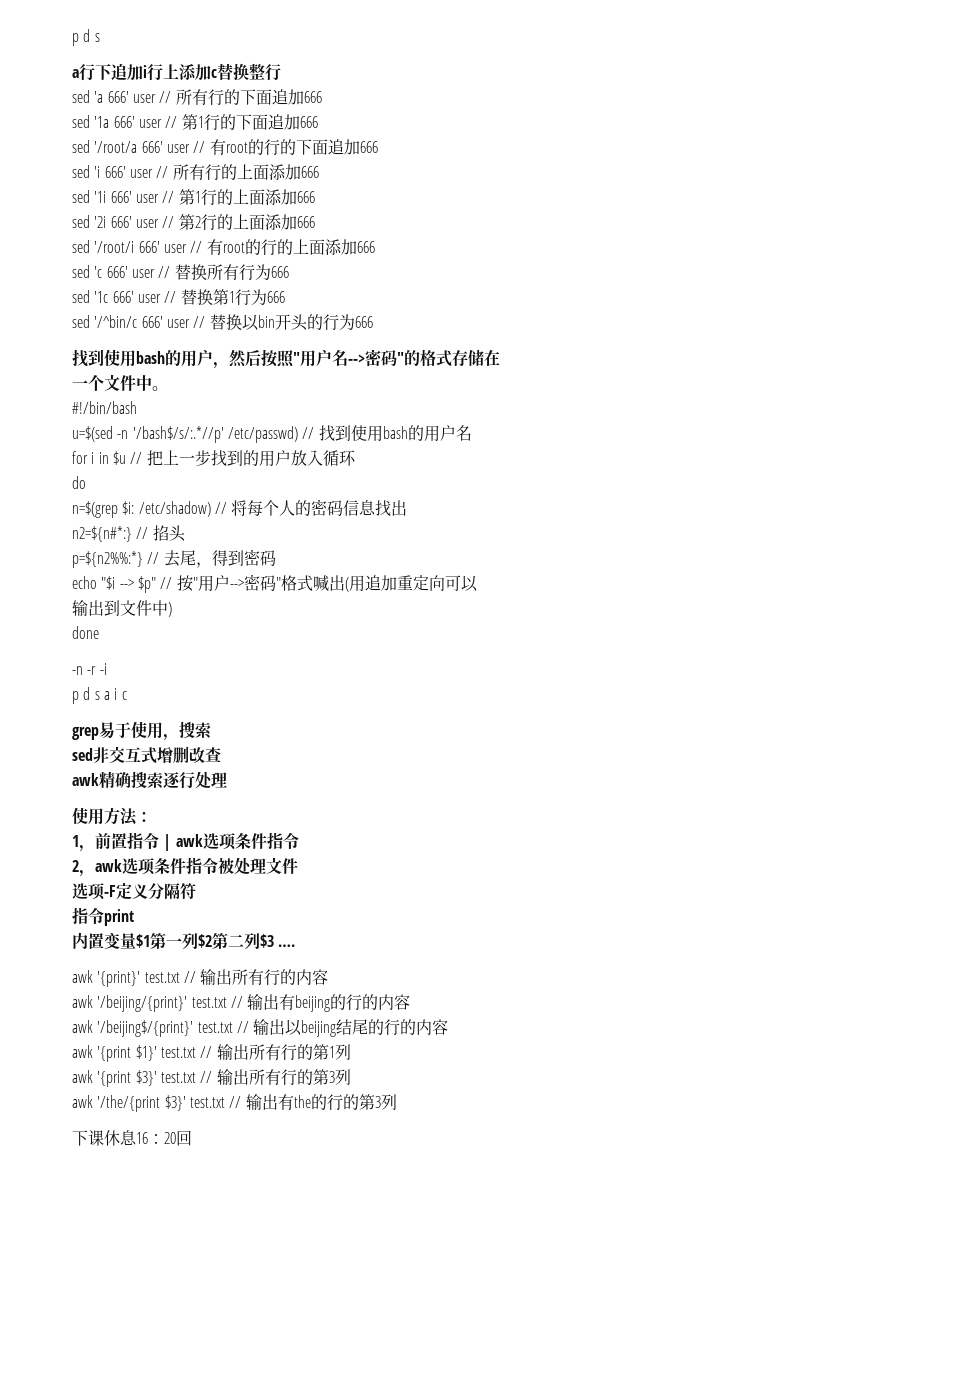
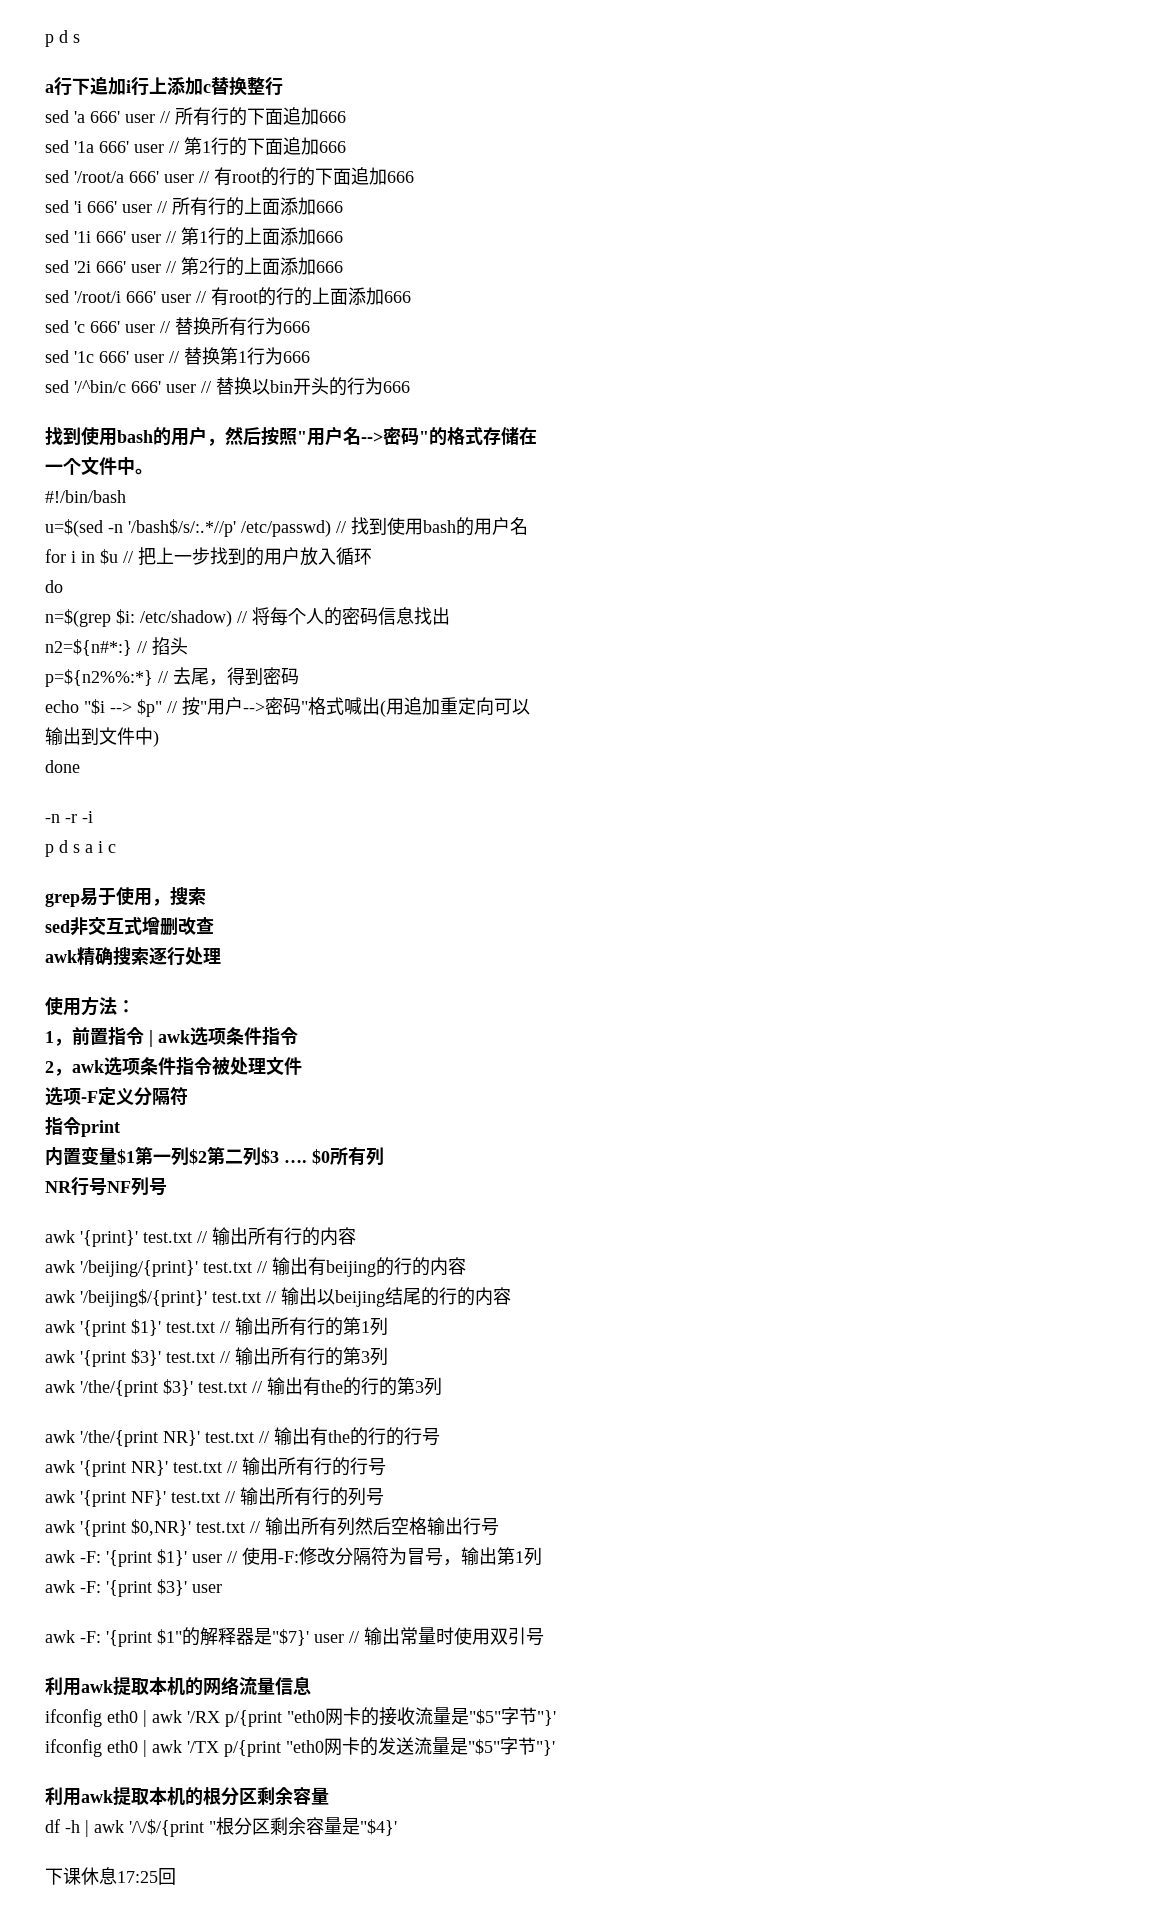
+ $0所有列
+ NR行号NF列号
+ awk '/the/{print NR}' test.txt // 输出有the的行的行号
+ awk '{print NR}' test.txt // 输出所有行的行号
+ awk '{print NF}' test.txt // 输出所有行的列号
+ awk '{print $0,NR}' test.txt // 输出所有列然后空格输出行号
+ awk -F: '{print $1}' user // 使用-F:修改分隔符为冒号，输出第1列
+ awk -F: '{print $3}' user
+ awk -F: '{print $1"的解释器是"$7}' user // 输出常量时使用双引号
+ 利用awk提取本机的网络流量信息
+ ifconfig eth0 | awk '/RX p/{print "eth0网卡的接收流量是"$5"字节"}'
+ ifconfig eth0 | awk '/TX p/{print "eth0网卡的发送流量是"$5"字节"}'
+ 利用awk提取本机的根分区剩余容量
+ df -h | awk '/\/$/{print "根分区剩余容量是"$4}'
- 下课休息16：20回
+ 下课休息17:25回

